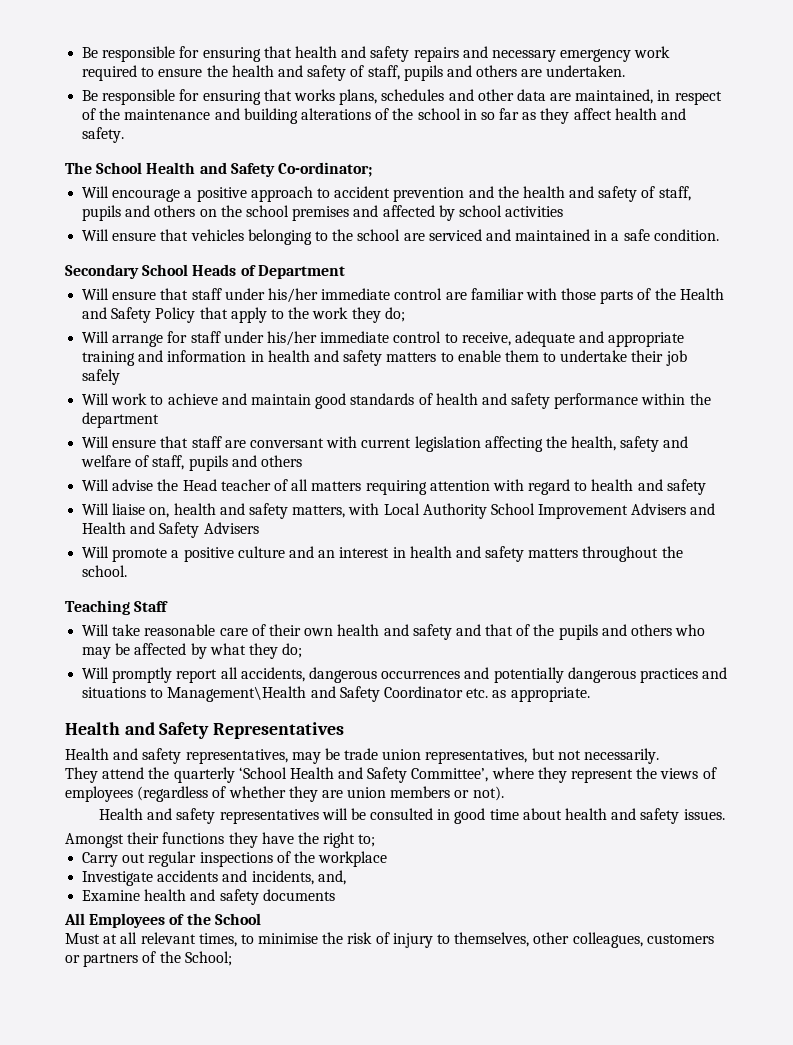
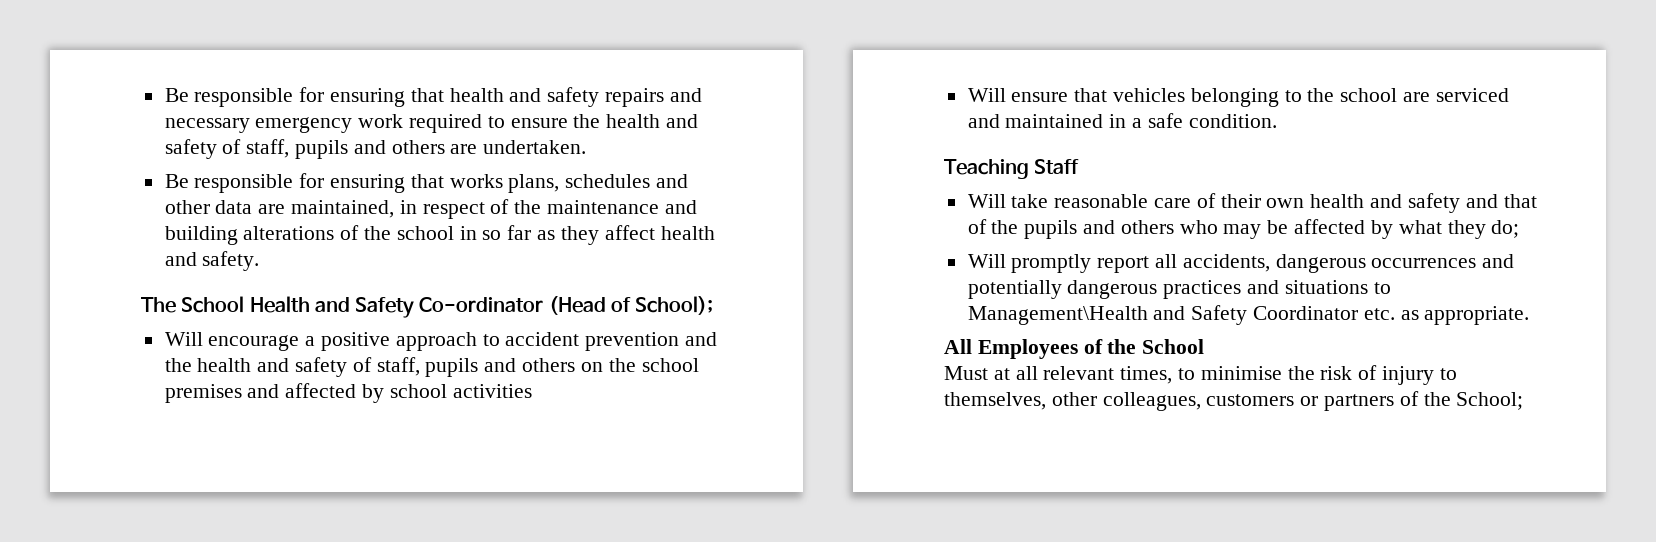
- The School Health and Safety Co-ordinator;
+ The School Health and Safety Co-ordinator (Head of School);
- Secondary School Heads of Department
- Will ensure that staff under his/her immediate control are familiar with those parts of the Health and Safety Policy that apply to the work they do;
- Will arrange for staff under his/her immediate control to receive, adequate and appropriate training and information in health and safety matters to enable them to undertake their job safely
- Will work to achieve and maintain good standards of health and safety performance within the department
- Will ensure that staff are conversant with current legislation affecting the health, safety and welfare of staff, pupils and others
- Will advise the Head teacher of all matters requiring attention with regard to health and safety
- Will liaise on, health and safety matters, with Local Authority School Improvement Advisers and Health and Safety Advisers
- Will promote a positive culture and an interest in health and safety matters throughout the school.
- Health and Safety Representatives
- Health and safety representatives, may be trade union representatives, but not necessarily.
- They attend the quarterly ‘School Health and Safety Committee’, where they represent the views of employees (regardless of whether they are union members or not).
- Health and safety representatives will be consulted in good time about health and safety issues.
- Amongst their functions they have the right to;
- Carry out regular inspections of the workplace
- Investigate accidents and incidents, and,
- Examine health and safety documents

